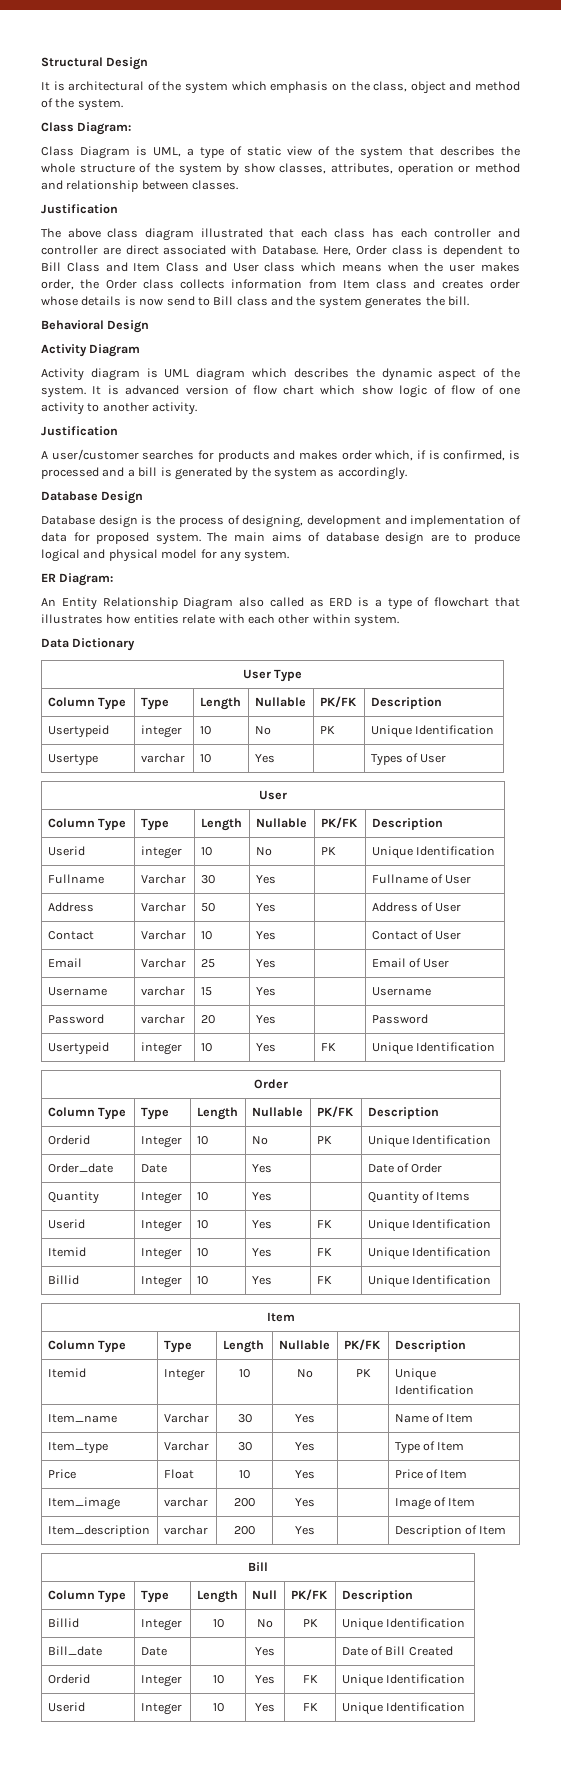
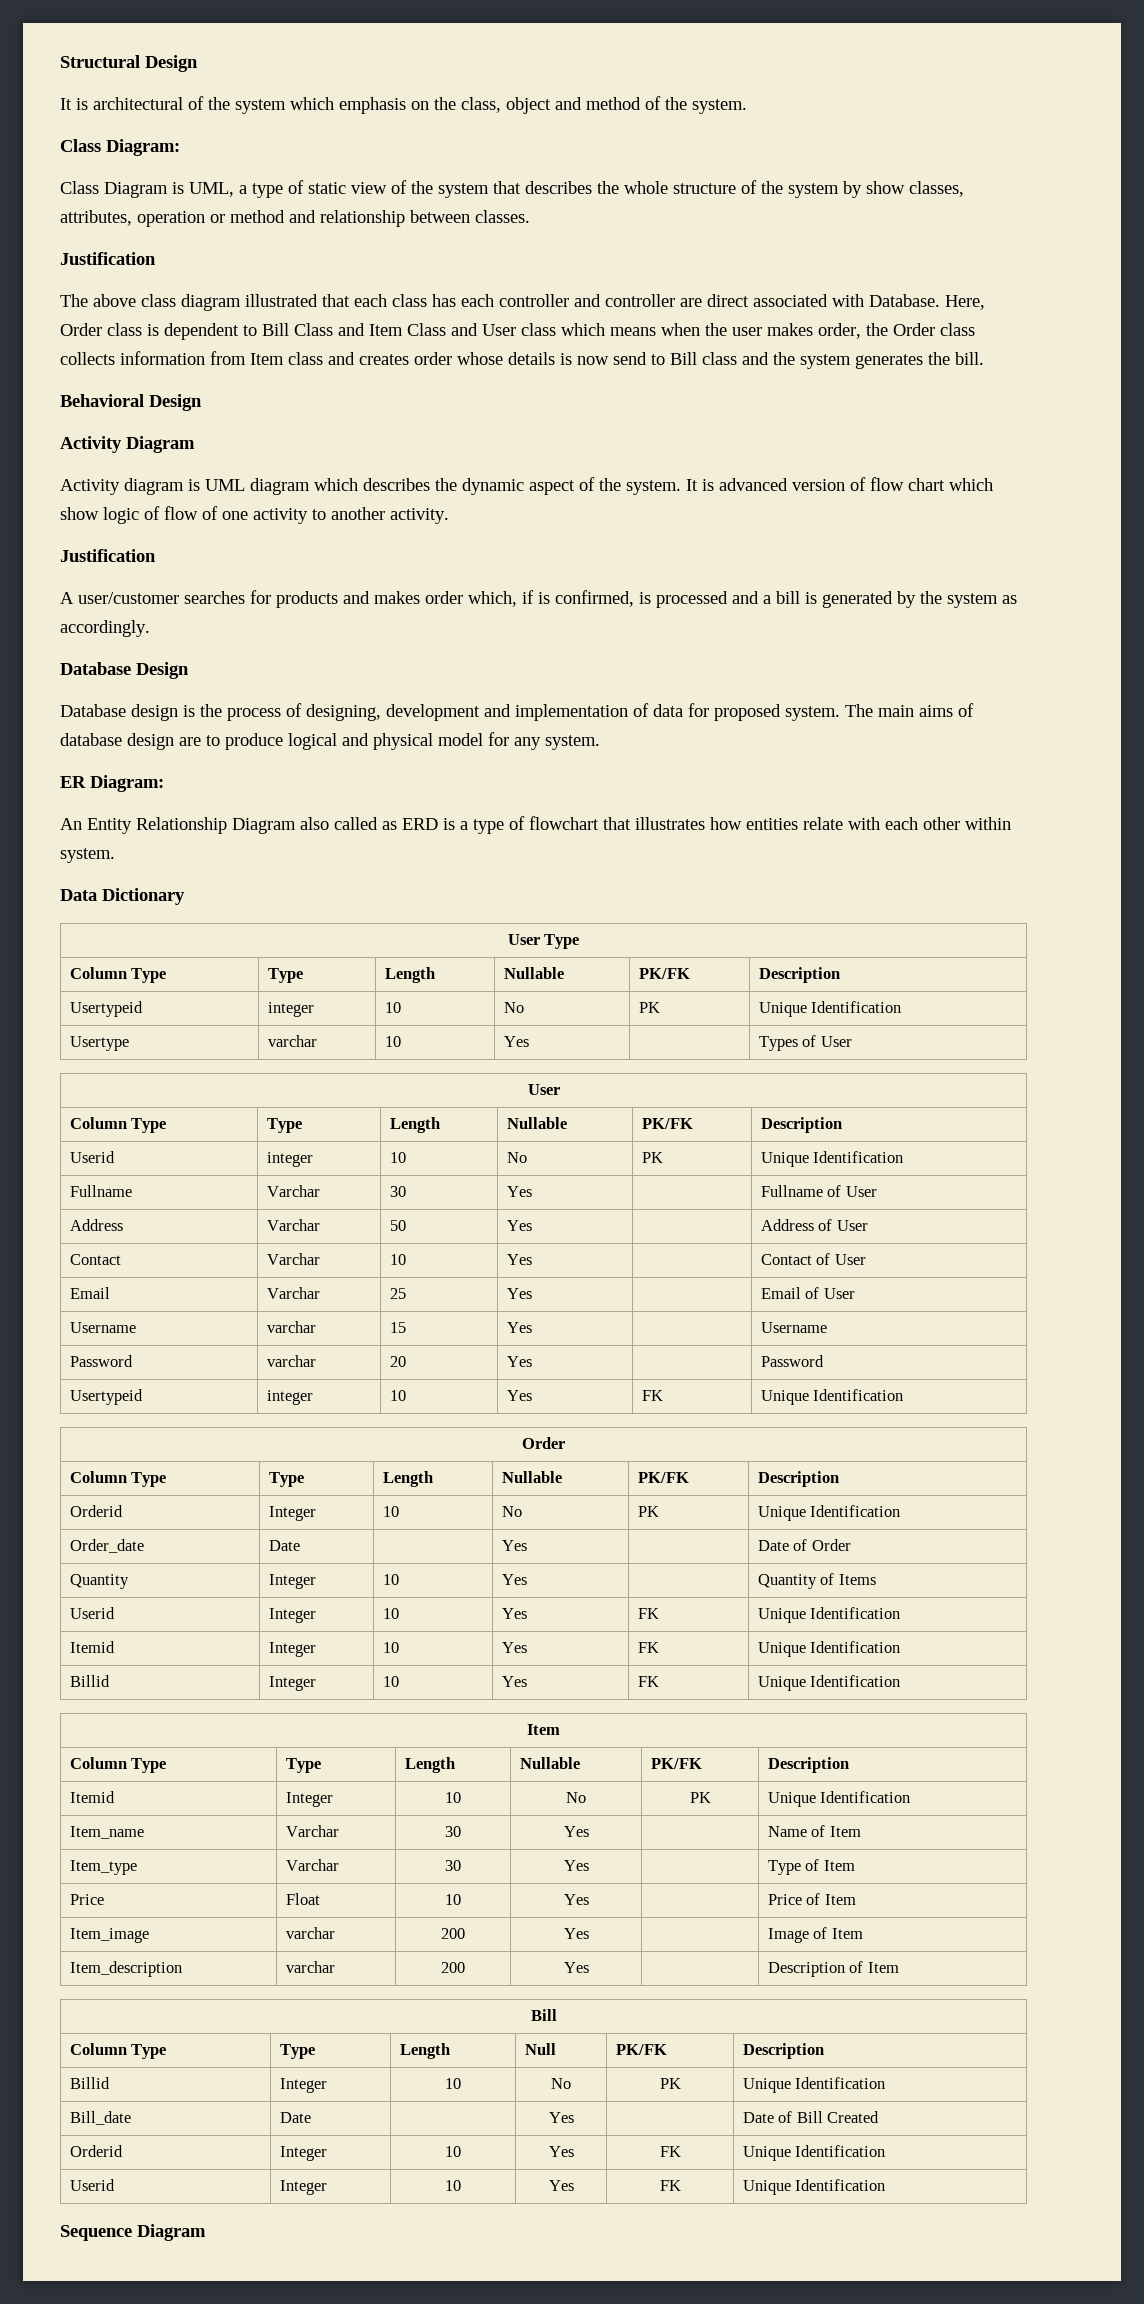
+ Sequence Diagram

